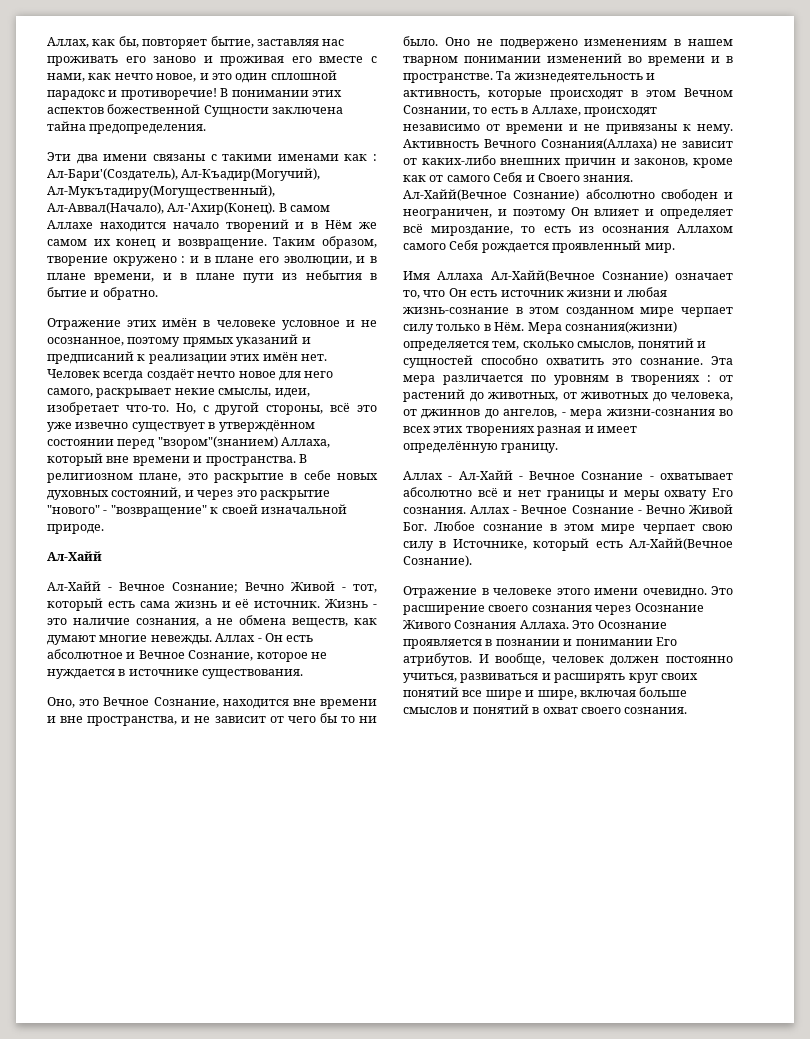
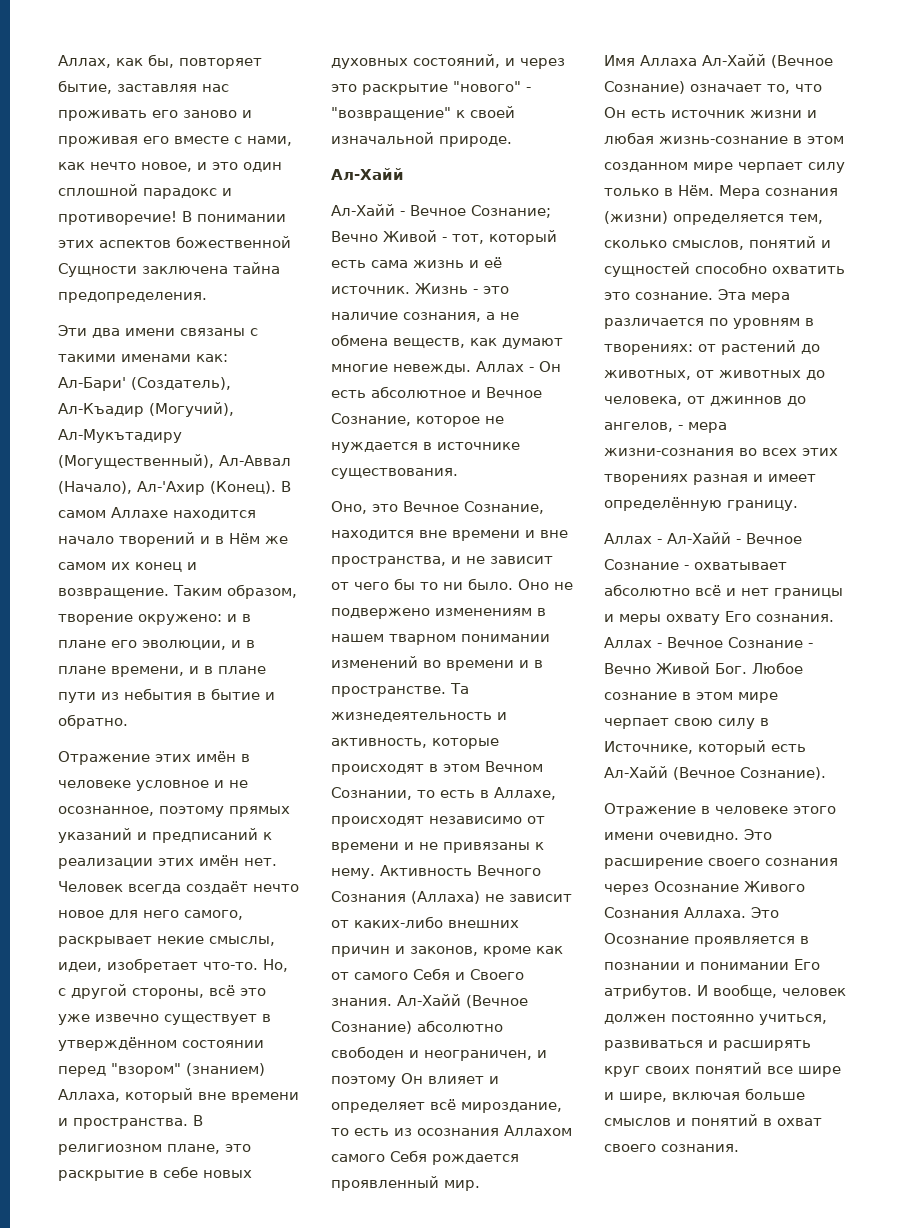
- Эти два имени связаны с такими именами как : Ал-Бари'(Создатель), Ал-Къадир(Могучий), Ал-Мукътадиру(Могущественный), Ал-Аввал(Начало), Ал-'Ахир(Конец).
+ Эти два имени связаны с такими именами как: Ал-Бари' (Создатель), Ал-Къадир (Могучий), Ал-Мукътадиру (Могущественный), Ал-Аввал (Начало), Ал-'Ахир (Конец).
- Таким образом, творение окружено : и в плане его эволюции, и в плане времени, и в плане пути из небытия в бытие и обратно.
+ Таким образом, творение окружено: и в плане его эволюции, и в плане времени, и в плане пути из небытия в бытие и обратно.
- Но, с другой стороны, всё это уже извечно существует в утверждённом состоянии перед "взором"(знанием) Аллаха, который вне времени и пространства.
+ Но, с другой стороны, всё это уже извечно существует в утверждённом состоянии перед "взором" (знанием) Аллаха, который вне времени и пространства.
- Активность Вечного Сознания(Аллаха) не зависит от каких-либо внешних причин и законов, кроме как от самого Себя и Своего знания.
+ Активность Вечного Сознания (Аллаха) не зависит от каких-либо внешних причин и законов, кроме как от самого Себя и Своего знания.
- Ал-Хайй(Вечное Сознание) абсолютно свободен и неограничен, и поэтому Он влияет и определяет всё мироздание, то есть из осознания Аллахом самого Себя рождается проявленный мир.
+ Ал-Хайй (Вечное Сознание) абсолютно свободен и неограничен, и поэтому Он влияет и определяет всё мироздание, то есть из осознания Аллахом самого Себя рождается проявленный мир.
- Имя Аллаха Ал-Хайй(Вечное Сознание) означает то, что Он есть источник жизни и любая жизнь-сознание в этом созданном мире черпает силу только в Нём. Мера сознания(жизни) определяется тем, сколько смыслов, понятий и сущностей способно охватить это сознание.
+ Имя Аллаха Ал-Хайй (Вечное Сознание) означает то, что Он есть источник жизни и любая жизнь-сознание в этом созданном мире черпает силу только в Нём. Мера сознания (жизни) определяется тем, сколько смыслов, понятий и сущностей способно охватить это сознание.
- Эта мера различается по уровням в творениях : от растений до животных, от животных до человека, от джиннов до ангелов, - мера жизни-сознания во всех этих творениях разная и имеет определённую границу.
+ Эта мера различается по уровням в творениях: от растений до животных, от животных до человека, от джиннов до ангелов, - мера жизни-сознания во всех этих творениях разная и имеет определённую границу.
- Аллах - Вечное Сознание - Вечно Живой Бог. Любое сознание в этом мире черпает свою силу в Источнике, который есть Ал-Хайй(Вечное Сознание).
+ Аллах - Вечное Сознание - Вечно Живой Бог. Любое сознание в этом мире черпает свою силу в Источнике, который есть Ал-Хайй (Вечное Сознание).

